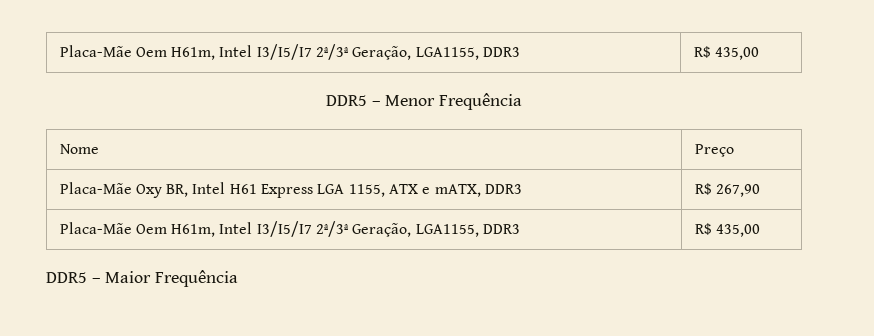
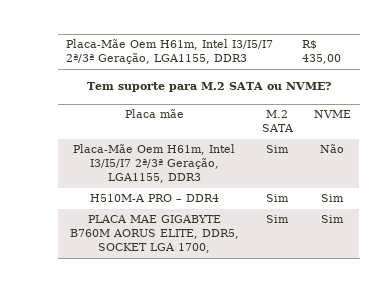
- DDR5 – Menor Frequência
- Nome | Preço
- Placa-Mãe Oxy BR, Intel H61 Express LGA 1155, ATX e mATX, DDR3 | R$ 267,90
- Placa-Mãe Oem H61m, Intel I3/I5/I7 2ª/3ª Geração, LGA1155, DDR3 | R$ 435,00
- DDR5 – Maior Frequência
+ Tem suporte para M.2 SATA ou NVME?
+ Placa mãe | M.2 SATA | NVME
+ Placa-Mãe Oem H61m, Intel I3/I5/I7 2ª/3ª Geração, LGA1155, DDR3 | Sim | Não
+ H510M-A PRO – DDR4 | Sim | Sim
+ PLACA MAE GIGABYTE B760M AORUS ELITE, DDR5, SOCKET LGA 1700, | Sim | Sim

